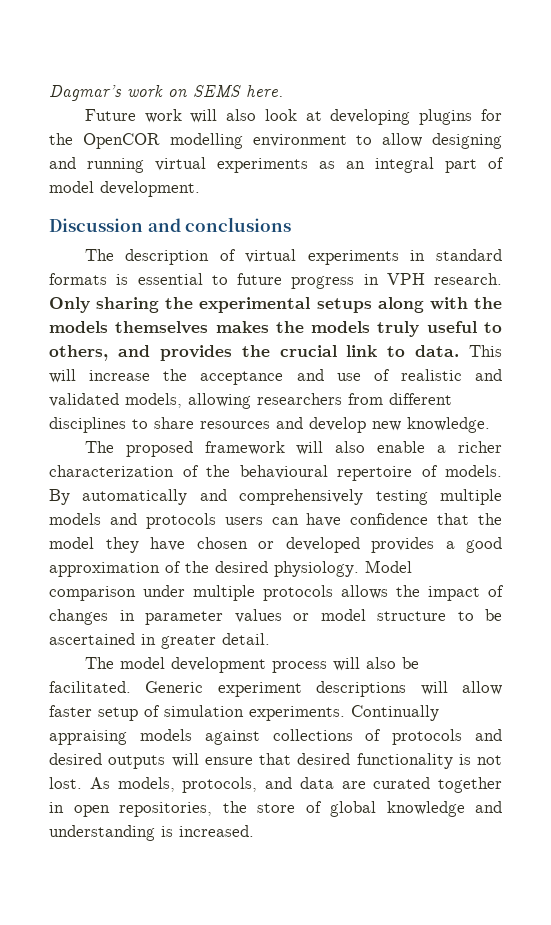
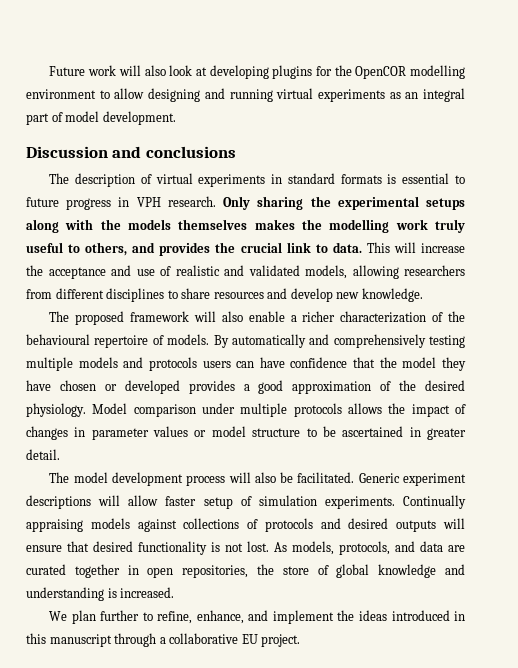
- Dagmar’s work on SEMS here.
- Only sharing the experimental setups along with the models themselves makes the models truly useful to others, and provides the crucial link to data.
+ Only sharing the experimental setups along with the models themselves makes the modelling work truly useful to others, and provides the crucial link to data.
+ We plan further to refine, enhance, and implement the ideas introduced in this manuscript through a collaborative EU project.

